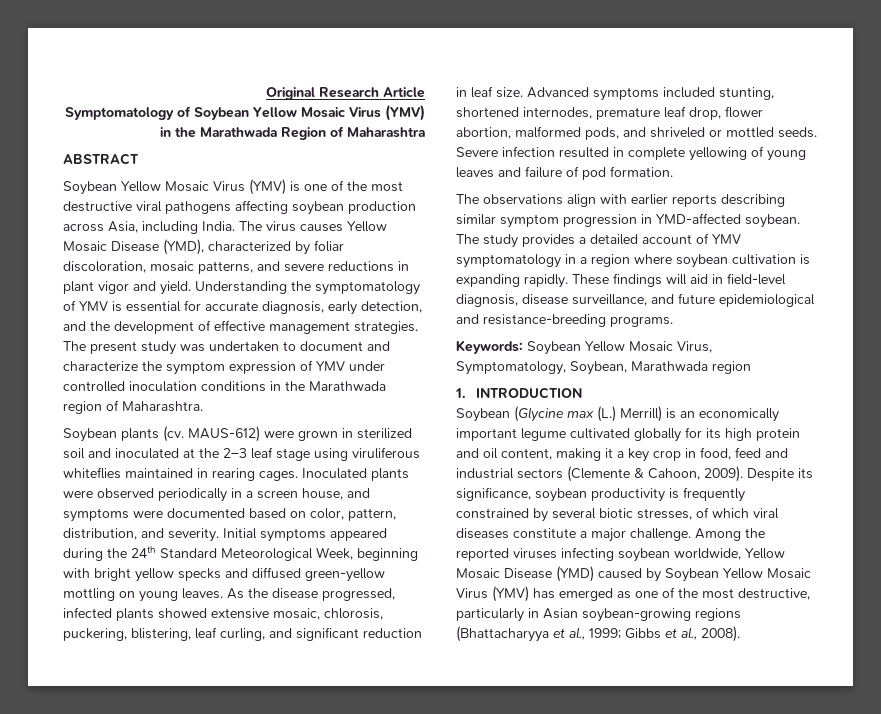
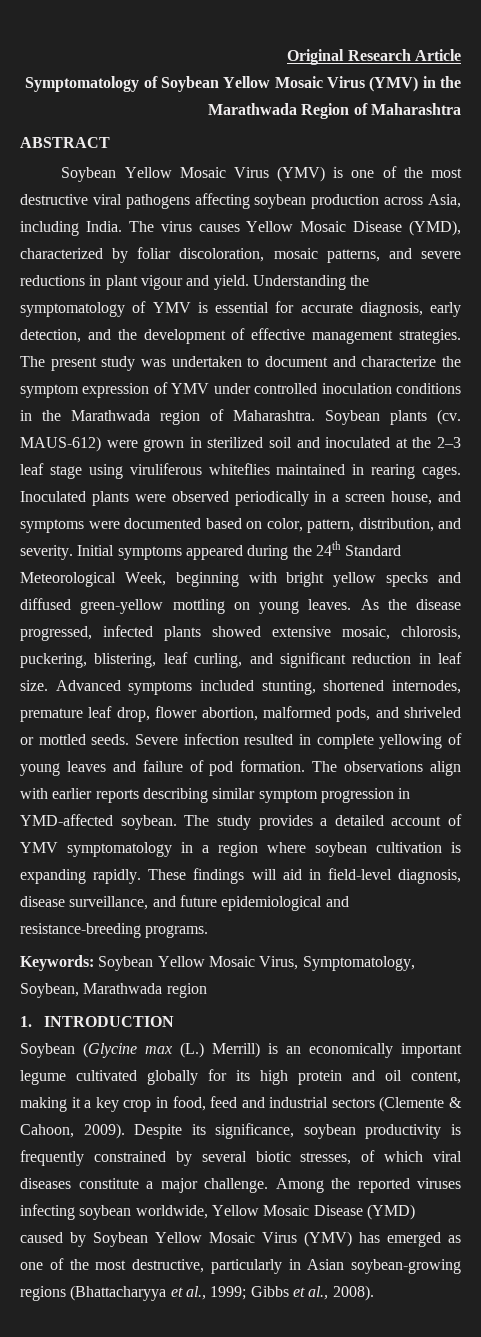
- The virus causes Yellow Mosaic Disease (YMD), characterized by foliar discoloration, mosaic patterns, and severe reductions in plant vigor and yield.
+ The virus causes Yellow Mosaic Disease (YMD), characterized by foliar discoloration, mosaic patterns, and severe reductions in plant vigour and yield.
- The present study was undertaken to document and characterize the symptom expression of YMV under controlled inoculation conditions in the Marathwada region of Maharashtra.
- Soybean plants (cv.
+ The present study was undertaken to document and characterize the symptom expression of YMV under controlled inoculation conditions in the Marathwada region of Maharashtra. Soybean plants (cv.
- Severe infection resulted in complete yellowing of young leaves and failure of pod formation.
- The observations align with earlier reports describing similar symptom progression in YMD-affected soybean.
+ Severe infection resulted in complete yellowing of young leaves and failure of pod formation. The observations align with earlier reports describing similar symptom progression in YMD-affected soybean.

